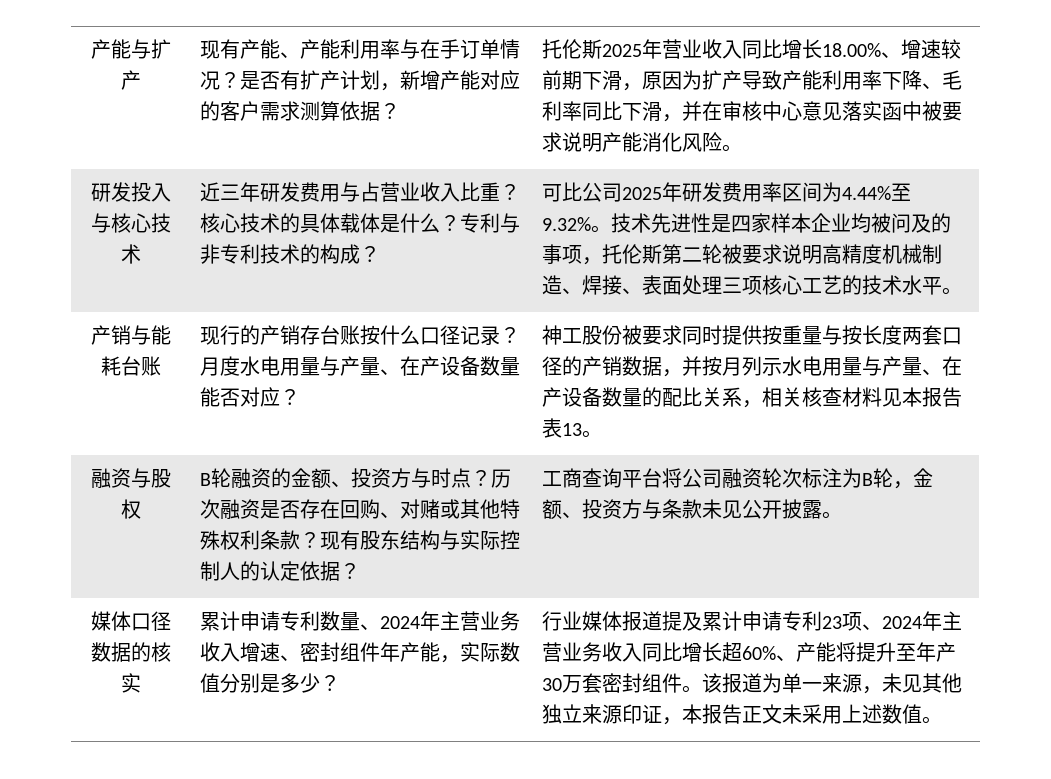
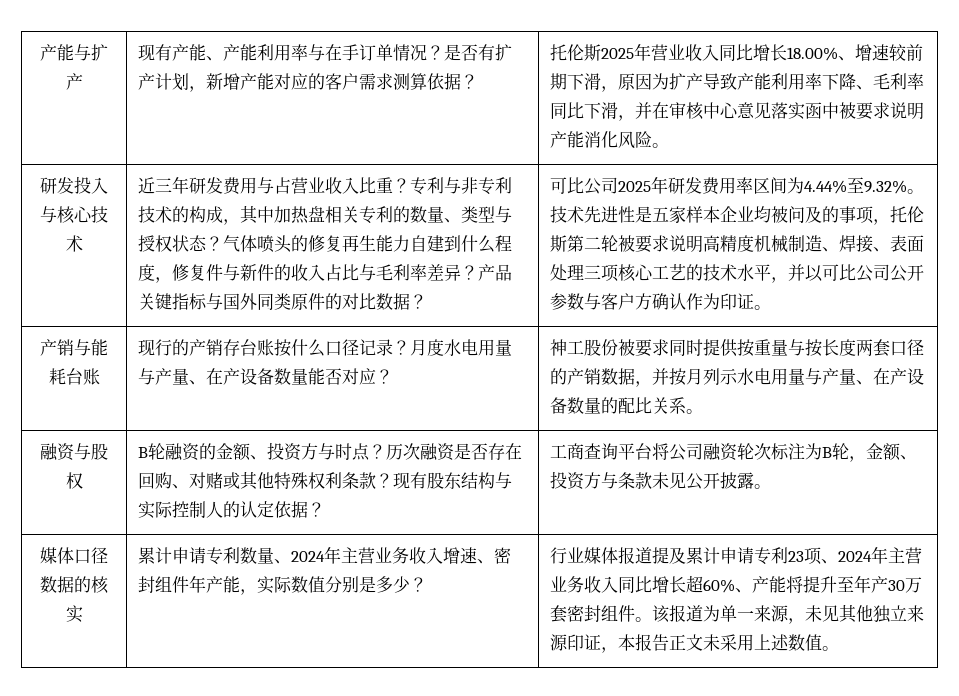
- 核心技术的具体载体是什么？
- 专利与非专利技术的构成？
+ 专利与非专利技术的构成，其中加热盘相关专利的数量、类型与授权状态？气体喷头的修复再生能力自建到什么程度，修复件与新件的收入占比与毛利率差异？产品关键指标与国外同类原件的对比数据？
- 技术先进性是四家样本企业均被问及的事项，托伦斯第二轮被要求说明高精度机械制造、焊接、表面处理三项核心工艺的技术水平。
+ 技术先进性是五家样本企业均被问及的事项，托伦斯第二轮被要求说明高精度机械制造、焊接、表面处理三项核心工艺的技术水平，并以可比公司公开参数与客户方确认作为印证。
- 神工股份被要求同时提供按重量与按长度两套口径的产销数据，并按月列示水电用量与产量、在产设备数量的配比关系，相关核查材料见本报告表13。
+ 神工股份被要求同时提供按重量与按长度两套口径的产销数据，并按月列示水电用量与产量、在产设备数量的配比关系。

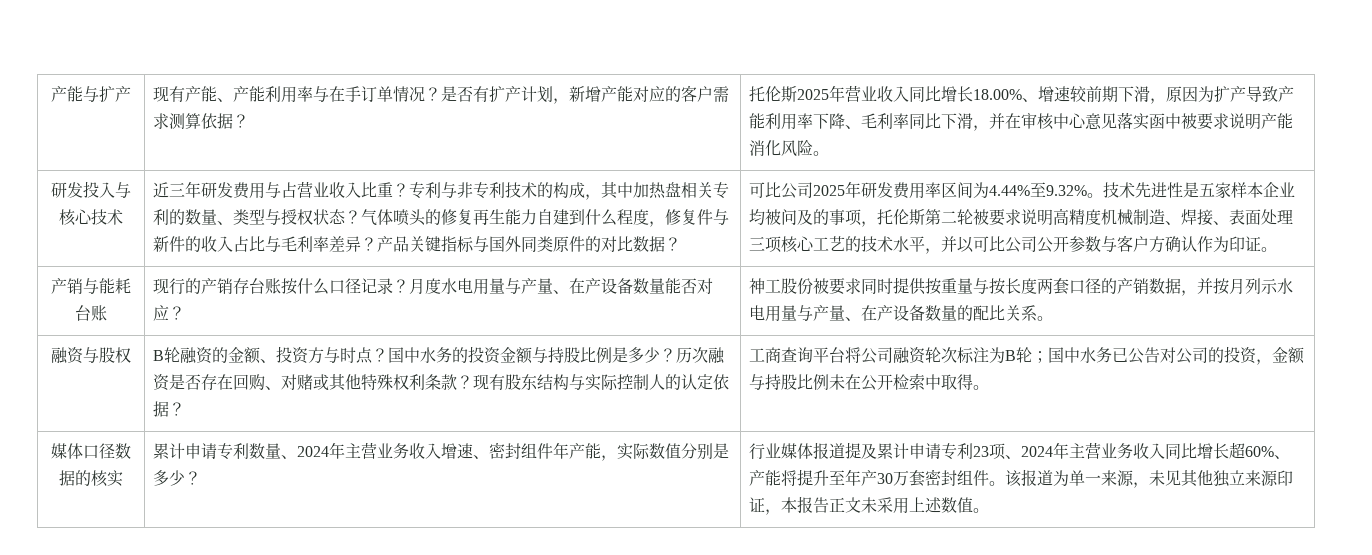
+ 国中水务的投资金额与持股比例是多少？
- 工商查询平台将公司融资轮次标注为B轮，金额、投资方与条款未见公开披露。
+ 工商查询平台将公司融资轮次标注为B轮；国中水务已公告对公司的投资，金额与持股比例未在公开检索中取得。

